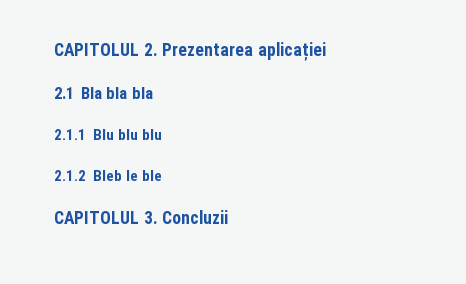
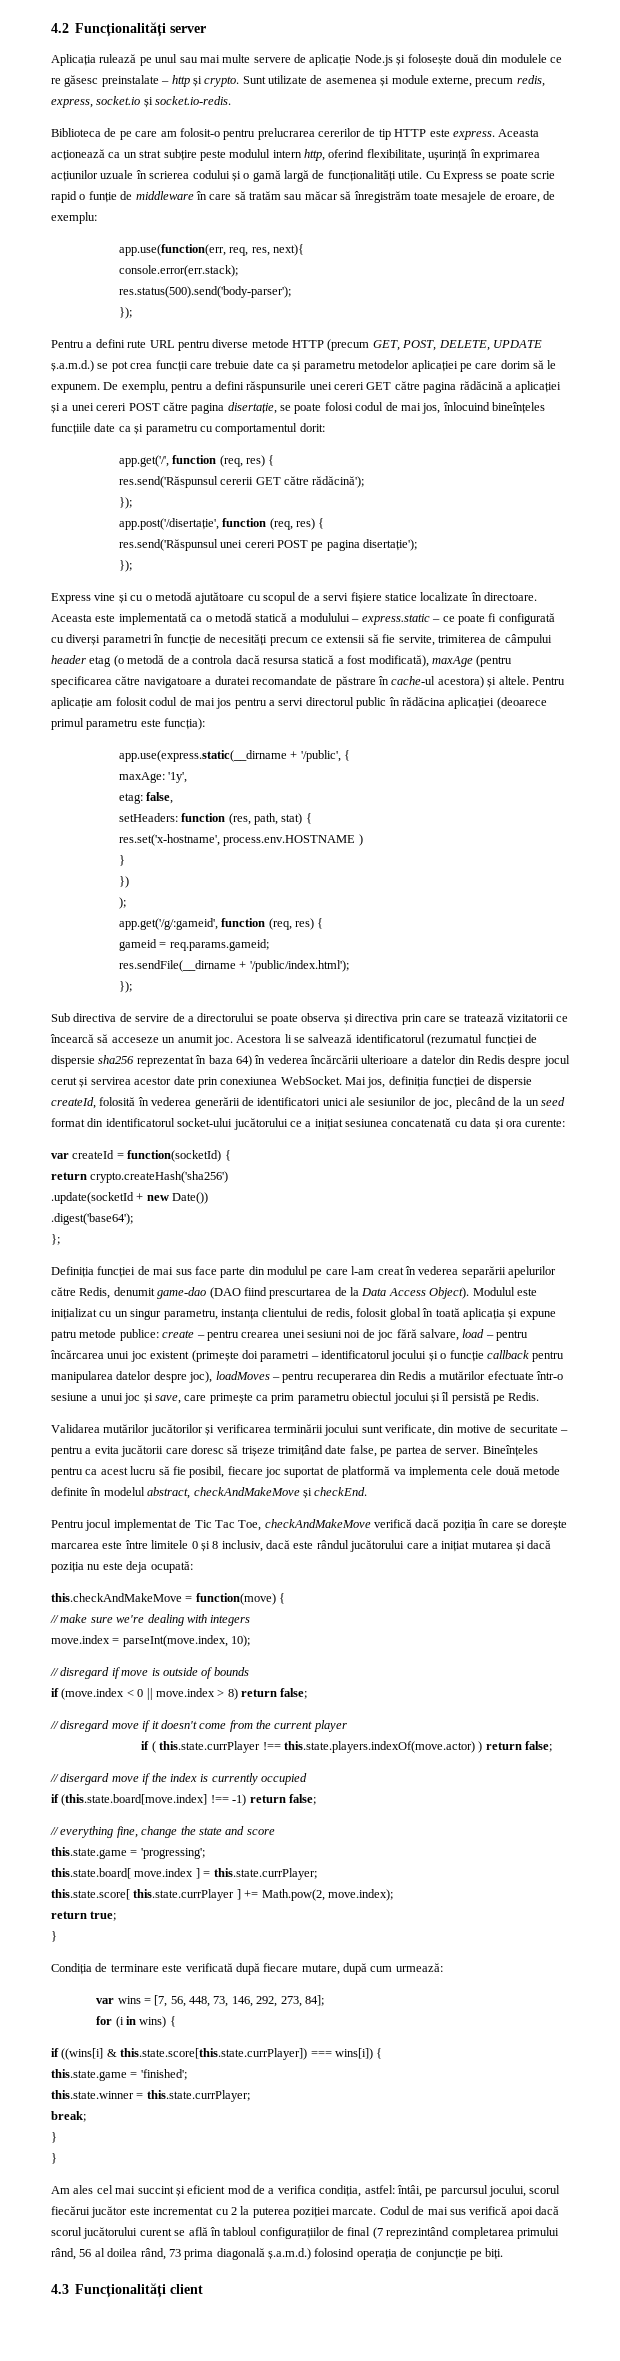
- CAPITOLUL 2. Prezentarea aplicației
- 2.1 Bla bla bla
- 2.1.1 Blu blu blu
- 2.1.2 Bleb le ble
- CAPITOLUL 3. Concluzii
+ 4.2 Funcționalități server
+ Aplicația rulează pe unul sau mai multe servere de aplicație Node.js și folosește două din modulele ce re găsesc preinstalate – http și crypto. Sunt utilizate de asemenea și module externe, precum redis, express, socket.io și socket.io-redis.
+ Biblioteca de pe care am folosit-o pentru prelucrarea cererilor de tip HTTP este express. Aceasta acționează ca un strat subțire peste modulul intern http, oferind flexibilitate, ușurință în exprimarea acțiunilor uzuale în scrierea codului și o gamă largă de funcționalități utile. Cu Express se poate scrie rapid o funție de middleware în care să tratăm sau măcar să înregistrăm toate mesajele de eroare, de exemplu:
+ app.use(function(err, req, res, next){
+ console.error(err.stack);
+ res.status(500).send('body-parser');
+ });
+ Pentru a defini rute URL pentru diverse metode HTTP (precum GET, POST, DELETE, UPDATE ș.a.m.d.) se pot crea funcții care trebuie date ca și parametru metodelor aplicației pe care dorim să le expunem. De exemplu, pentru a defini răspunsurile unei cereri GET către pagina rădăcină a aplicației și a unei cereri POST către pagina disertație, se poate folosi codul de mai jos, înlocuind bineînțeles funcțiile date ca și parametru cu comportamentul dorit:
+ app.get('/', function (req, res) {
+ res.send('Răspunsul cererii GET către rădăcină');
+ });
+ app.post('/disertație', function (req, res) {
+ res.send('Răspunsul unei cereri POST pe pagina disertație');
+ });
+ Express vine și cu o metodă ajutătoare cu scopul de a servi fișiere statice localizate în directoare. Aceasta este implementată ca o metodă statică a modulului – express.static – ce poate fi configurată cu diverși parametri în funcție de necesități precum ce extensii să fie servite, trimiterea de câmpului header etag (o metodă de a controla dacă resursa statică a fost modificată), maxAge (pentru specificarea către navigatoare a duratei recomandate de păstrare în cache-ul acestora) și altele. Pentru aplicație am folosit codul de mai jos pentru a servi directorul public în rădăcina aplicației (deoarece primul parametru este funcția):
+ app.use(express.static(__dirname + '/public', {
+ maxAge: '1y',
+ etag: false,
+ setHeaders: function (res, path, stat) {
+ res.set('x-hostname', process.env.HOSTNAME )
+ }
+ })
+ );
+ app.get('/g/:gameid', function (req, res) {
+ gameid = req.params.gameid;
+ res.sendFile(__dirname + '/public/index.html');
+ });
+ Sub directiva de servire de a directorului se poate observa și directiva prin care se tratează vizitatorii ce încearcă să acceseze un anumit joc. Acestora li se salvează identificatorul (rezumatul funcției de dispersie sha256 reprezentat în baza 64) în vederea încărcării ulterioare a datelor din Redis despre jocul cerut și servirea acestor date prin conexiunea WebSocket. Mai jos, definiția funcției de dispersie createId, folosită în vederea generării de identificatori unici ale sesiunilor de joc, plecând de la un seed format din identificatorul socket-ului jucătorului ce a inițiat sesiunea concatenată cu data și ora curente:
+ var createId = function(socketId) {
+ return crypto.createHash('sha256')
+ .update(socketId + new Date())
+ .digest('base64');
+ };
+ Definiția funcției de mai sus face parte din modulul pe care l-am creat în vederea separării apelurilor către Redis, denumit game-dao (DAO fiind prescurtarea de la Data Access Object). Modulul este inițializat cu un singur parametru, instanța clientului de redis, folosit global în toată aplicația și expune patru metode publice: create – pentru crearea unei sesiuni noi de joc fără salvare, load – pentru încărcarea unui joc existent (primește doi parametri – identificatorul jocului și o funcție callback pentru manipularea datelor despre joc), loadMoves – pentru recuperarea din Redis a mutărilor efectuate într-o sesiune a unui joc și save, care primește ca prim parametru obiectul jocului și îl persistă pe Redis.
+ Validarea mutărilor jucătorilor și verificarea terminării jocului sunt verificate, din motive de securitate – pentru a evita jucătorii care doresc să trișeze trimițând date false, pe partea de server. Bineînțeles pentru ca acest lucru să fie posibil, fiecare joc suportat de platformă va implementa cele două metode definite în modelul abstract, checkAndMakeMove și checkEnd.
+ Pentru jocul implementat de Tic Tac Toe, checkAndMakeMove verifică dacă poziția în care se dorește marcarea este între limitele 0 și 8 inclusiv, dacă este rândul jucătorului care a inițiat mutarea și dacă poziția nu este deja ocupată:
+ this.checkAndMakeMove = function(move) {
+ // make sure we're dealing with integers
+ move.index = parseInt(move.index, 10);
+ // disregard if move is outside of bounds
+ if (move.index < 0 || move.index > 8) return false;
+ // disregard move if it doesn't come from the current player
+ if ( this.state.currPlayer !== this.state.players.indexOf(move.actor) ) return false;
+ // disergard move if the index is currently occupied
+ if (this.state.board[move.index] !== -1) return false;
+ // everything fine, change the state and score
+ this.state.game = 'progressing';
+ this.state.board[ move.index ] = this.state.currPlayer;
+ this.state.score[ this.state.currPlayer ] += Math.pow(2, move.index);
+ return true;
+ }
+ Condiția de terminare este verificată după fiecare mutare, după cum urmează:
+ var wins = [7, 56, 448, 73, 146, 292, 273, 84];
+ for (i in wins) {
+ if ((wins[i] & this.state.score[this.state.currPlayer]) === wins[i]) {
+ this.state.game = 'finished';
+ this.state.winner = this.state.currPlayer;
+ break;
+ }
+ }
+ Am ales cel mai succint și eficient mod de a verifica condiția, astfel: întâi, pe parcursul jocului, scorul fiecărui jucător este incrementat cu 2 la puterea poziției marcate. Codul de mai sus verifică apoi dacă scorul jucătorului curent se află în tabloul configurațiilor de final (7 reprezintând completarea primului rând, 56 al doilea rând, 73 prima diagonală ș.a.m.d.) folosind operația de conjuncție pe biți.
+ 4.3 Funcționalități client

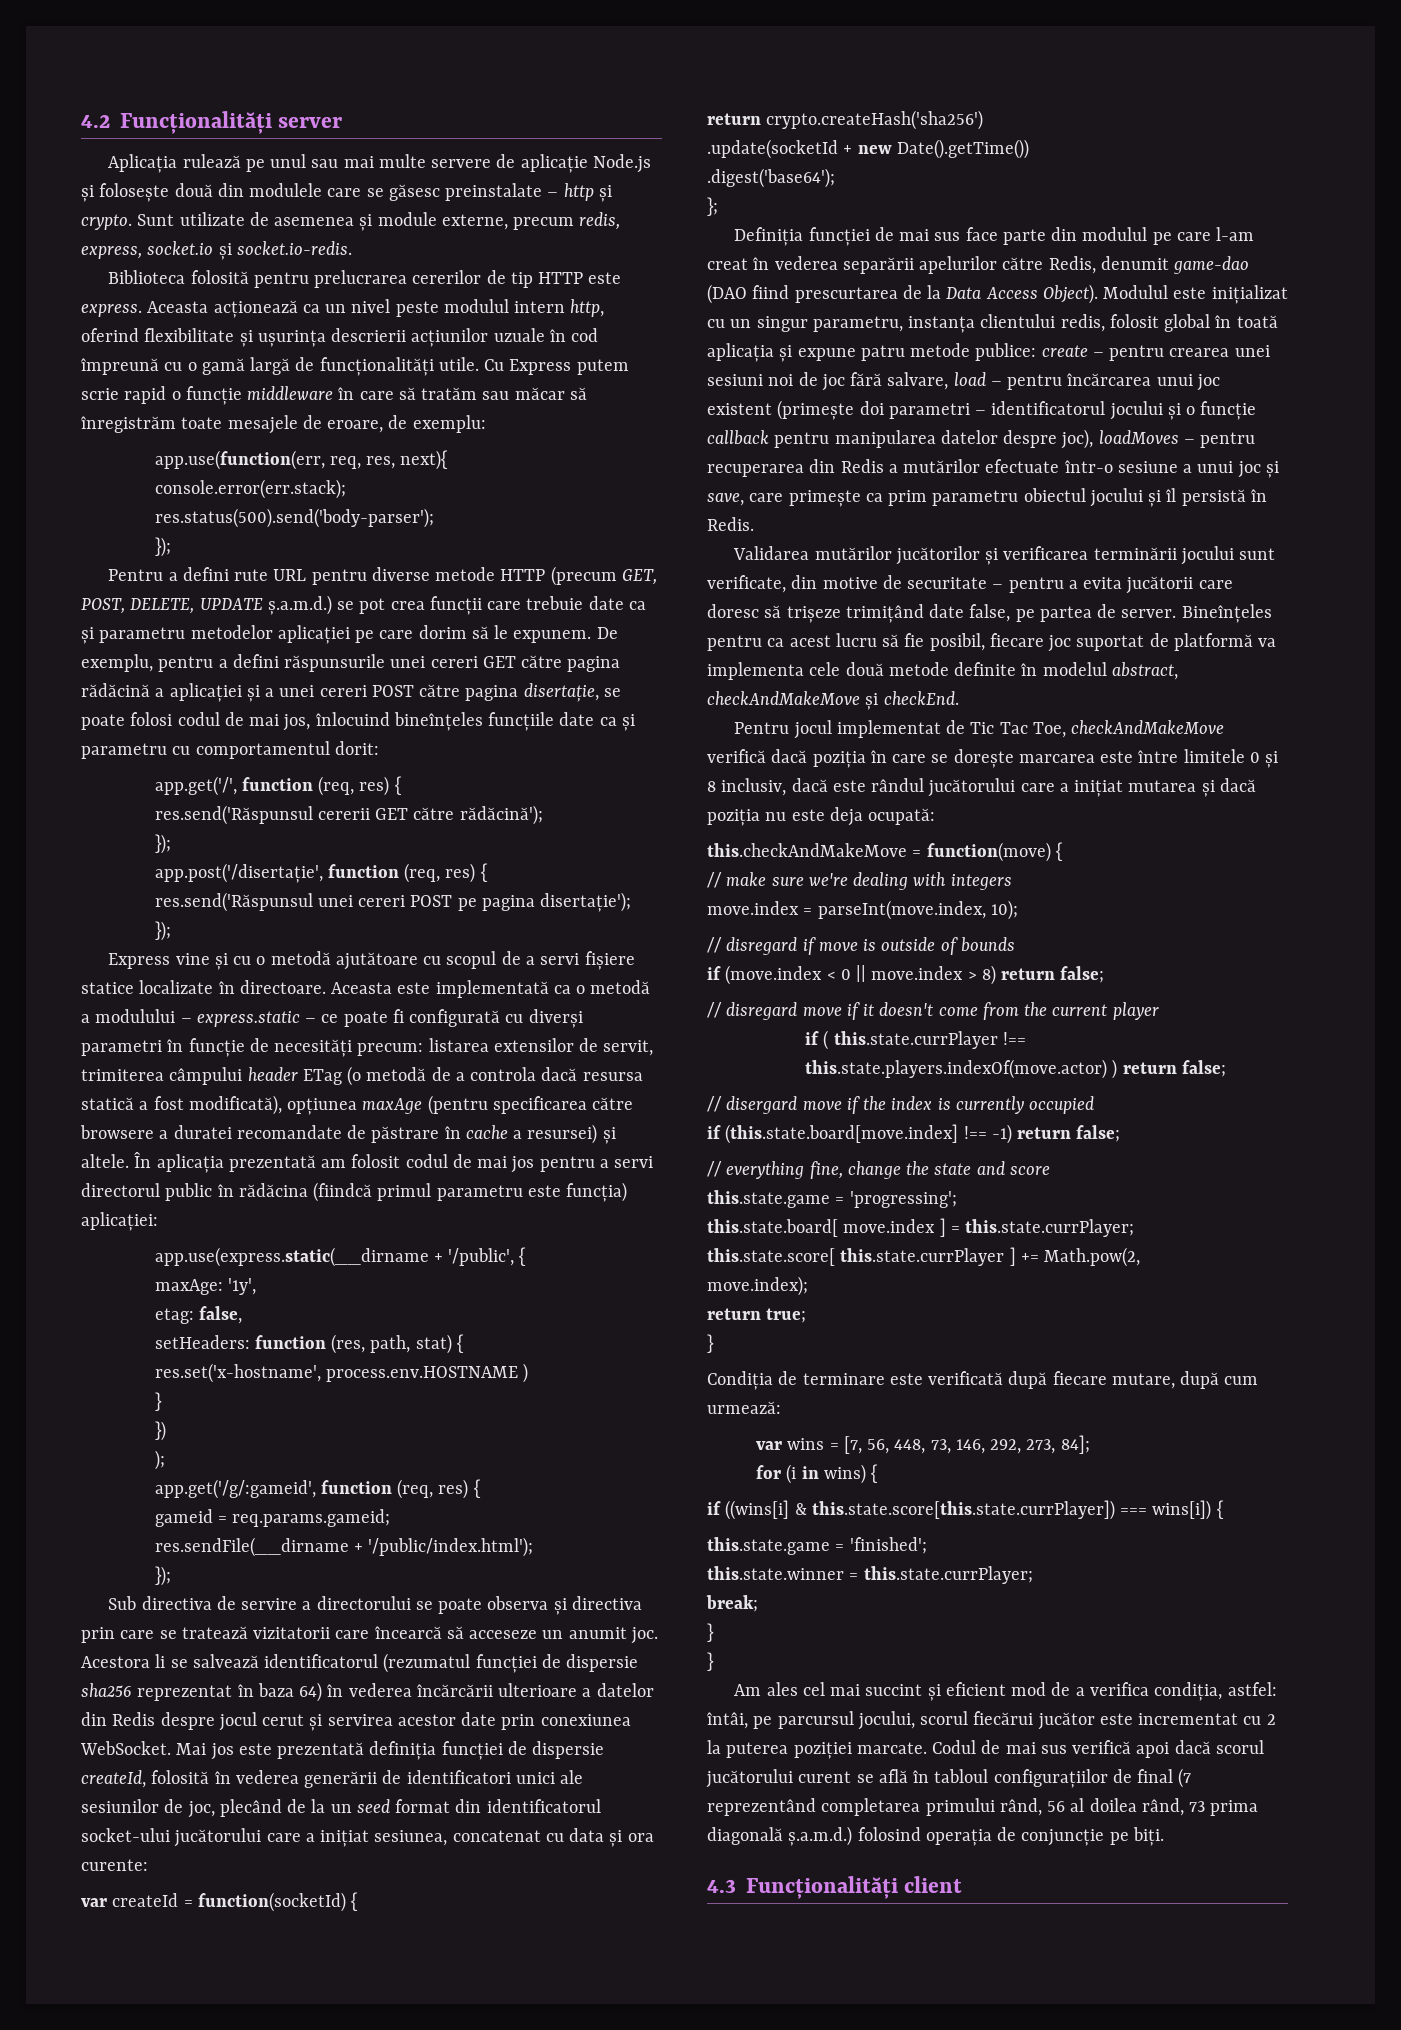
- Aplicația rulează pe unul sau mai multe servere de aplicație Node.js și folosește două din modulele ce re găsesc preinstalate – http și crypto.
+ Aplicația rulează pe unul sau mai multe servere de aplicație Node.js și folosește două din modulele care se găsesc preinstalate – http și crypto.
- Biblioteca de pe care am folosit-o pentru prelucrarea cererilor de tip HTTP este express.
+ Biblioteca folosită pentru prelucrarea cererilor de tip HTTP este express.
- Aceasta acționează ca un strat subțire peste modulul intern http, oferind flexibilitate, ușurință în exprimarea acțiunilor uzuale în scrierea codului și o gamă largă de funcționalități utile.
+ Aceasta acționează ca un nivel peste modulul intern http, oferind flexibilitate și ușurința descrierii acțiunilor uzuale în cod împreună cu o gamă largă de funcționalități utile.
- Cu Express se poate scrie rapid o funție de middleware în care să tratăm sau măcar să înregistrăm toate mesajele de eroare, de exemplu:
+ Cu Express putem scrie rapid o funcție middleware în care să tratăm sau măcar să înregistrăm toate mesajele de eroare, de exemplu:
- Aceasta este implementată ca o metodă statică a modulului – express.static – ce poate fi configurată cu diverși parametri în funcție de necesități precum ce extensii să fie servite, trimiterea de câmpului header etag (o metodă de a controla dacă resursa statică a fost modificată), maxAge (pentru specificarea către navigatoare a duratei recomandate de păstrare în cache-ul acestora) și altele. Pentru aplicație am folosit codul de mai jos pentru a servi directorul public în rădăcina aplicației (deoarece primul parametru este funcția):
+ Aceasta este implementată ca o metodă a modulului – express.static – ce poate fi configurată cu diverși parametri în funcție de necesități precum: listarea extensilor de servit, trimiterea câmpului header ETag (o metodă de a controla dacă resursa statică a fost modificată), opțiunea maxAge (pentru specificarea către browsere a duratei recomandate de păstrare în cache a resursei) și altele. În aplicația prezentată am folosit codul de mai jos pentru a servi directorul public în rădăcina (fiindcă primul parametru este funcția) aplicației:
- Sub directiva de servire de a directorului se poate observa și directiva prin care se tratează vizitatorii ce încearcă să acceseze un anumit joc.
+ Sub directiva de servire a directorului se poate observa și directiva prin care se tratează vizitatorii care încearcă să acceseze un anumit joc.
- Mai jos, definiția funcției de dispersie createId, folosită în vederea generării de identificatori unici ale sesiunilor de joc, plecând de la un seed format din identificatorul socket-ului jucătorului ce a inițiat sesiunea concatenată cu data și ora curente:
+ Mai jos este prezentată definiția funcției de dispersie createId, folosită în vederea generării de identificatori unici ale sesiunilor de joc, plecând de la un seed format din identificatorul socket-ului jucătorului care a inițiat sesiunea, concatenat cu data și ora curente:
- .update(socketId + new Date())
+ .update(socketId + new Date().getTime())
- Modulul este inițializat cu un singur parametru, instanța clientului de redis, folosit global în toată aplicația și expune patru metode publice:
+ Modulul este inițializat cu un singur parametru, instanța clientului redis, folosit global în toată aplicația și expune patru metode publice:
- create – pentru crearea unei sesiuni noi de joc fără salvare, load – pentru încărcarea unui joc existent (primește doi parametri – identificatorul jocului și o funcție callback pentru manipularea datelor despre joc), loadMoves – pentru recuperarea din Redis a mutărilor efectuate într-o sesiune a unui joc și save, care primește ca prim parametru obiectul jocului și îl persistă pe Redis.
+ create – pentru crearea unei sesiuni noi de joc fără salvare, load – pentru încărcarea unui joc existent (primește doi parametri – identificatorul jocului și o funcție callback pentru manipularea datelor despre joc), loadMoves – pentru recuperarea din Redis a mutărilor efectuate într-o sesiune a unui joc și save, care primește ca prim parametru obiectul jocului și îl persistă în Redis.
- this.state.score[ this.state.currPlayer ] += Math.pow(2, move.index);
+ this.state.score[ this.state.currPlayer ] += Math.pow(2,
+ move.index);
- Codul de mai sus verifică apoi dacă scorul jucătorului curent se află în tabloul configurațiilor de final (7 reprezintând completarea primului rând, 56 al doilea rând, 73 prima diagonală ș.a.m.d.) folosind operația de conjuncție pe biți.
+ Codul de mai sus verifică apoi dacă scorul jucătorului curent se află în tabloul configurațiilor de final (7 reprezentând completarea primului rând, 56 al doilea rând, 73 prima diagonală ș.a.m.d.) folosind operația de conjuncție pe biți.

